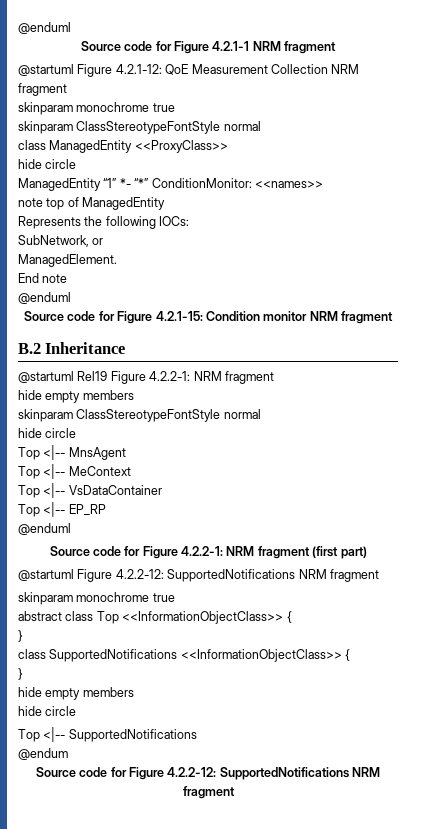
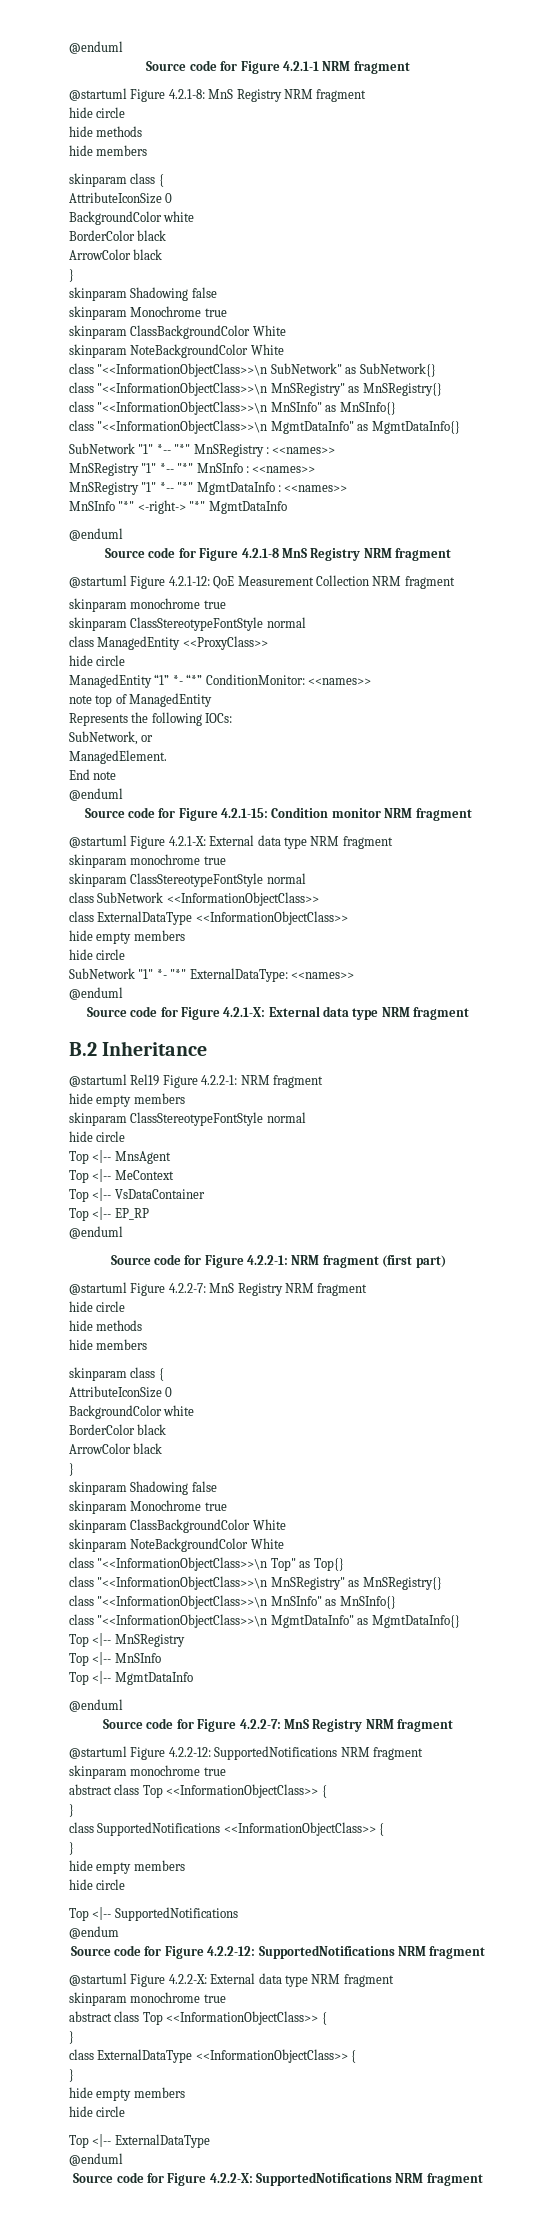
+ @startuml Figure 4.2.1-8: MnS Registry NRM fragment
+ hide circle
+ hide methods
+ hide members
+ skinparam class {
+ AttributeIconSize 0
+ BackgroundColor white
+ BorderColor black
+ ArrowColor black
+ }
+ skinparam Shadowing false
+ skinparam Monochrome true
+ skinparam ClassBackgroundColor White
+ skinparam NoteBackgroundColor White
+ class "<<InformationObjectClass>>\n SubNetwork" as SubNetwork{}
+ class "<<InformationObjectClass>>\n MnSRegistry" as MnSRegistry{}
+ class "<<InformationObjectClass>>\n MnSInfo" as MnSInfo{}
+ class "<<InformationObjectClass>>\n MgmtDataInfo" as MgmtDataInfo{}
+ SubNetwork "1" *-- "*" MnSRegistry : <<names>>
+ MnSRegistry "1" *-- "*" MnSInfo : <<names>>
+ MnSRegistry "1" *-- "*" MgmtDataInfo : <<names>>
+ MnSInfo "*" <-right-> "*" MgmtDataInfo
+ @enduml
+ Source code for Figure 4.2.1-8 MnS Registry NRM fragment
+ @startuml Figure 4.2.1-X: External data type NRM fragment
+ skinparam monochrome true
+ skinparam ClassStereotypeFontStyle normal
+ class SubNetwork <<InformationObjectClass>>
+ class ExternalDataType <<InformationObjectClass>>
+ hide empty members
+ hide circle
+ SubNetwork "1" *- "*" ExternalDataType: <<names>>
+ @enduml
+ Source code for Figure 4.2.1-X: External data type NRM fragment
+ @startuml Figure 4.2.2-7: MnS Registry NRM fragment
+ hide circle
+ hide methods
+ hide members
+ skinparam class {
+ AttributeIconSize 0
+ BackgroundColor white
+ BorderColor black
+ ArrowColor black
+ }
+ skinparam Shadowing false
+ skinparam Monochrome true
+ skinparam ClassBackgroundColor White
+ skinparam NoteBackgroundColor White
+ class "<<InformationObjectClass>>\n Top" as Top{}
+ class "<<InformationObjectClass>>\n MnSRegistry" as MnSRegistry{}
+ class "<<InformationObjectClass>>\n MnSInfo" as MnSInfo{}
+ class "<<InformationObjectClass>>\n MgmtDataInfo" as MgmtDataInfo{}
+ Top <|-- MnSRegistry
+ Top <|-- MnSInfo
+ Top <|-- MgmtDataInfo
+ @enduml
+ Source code for Figure 4.2.2-7: MnS Registry NRM fragment
+ @startuml Figure 4.2.2-X: External data type NRM fragment
+ skinparam monochrome true
+ abstract class Top <<InformationObjectClass>> {
+ }
+ class ExternalDataType <<InformationObjectClass>> {
+ }
+ hide empty members
+ hide circle
+ Top <|-- ExternalDataType
+ @enduml
+ Source code for Figure 4.2.2-X: SupportedNotifications NRM fragment

